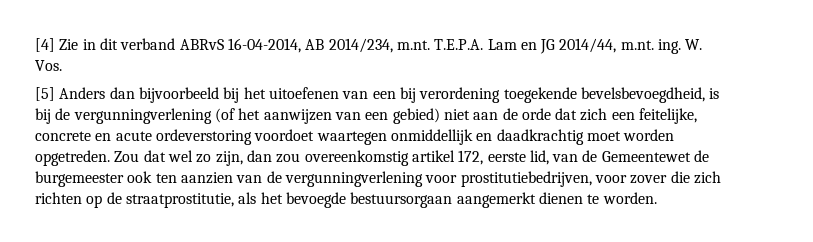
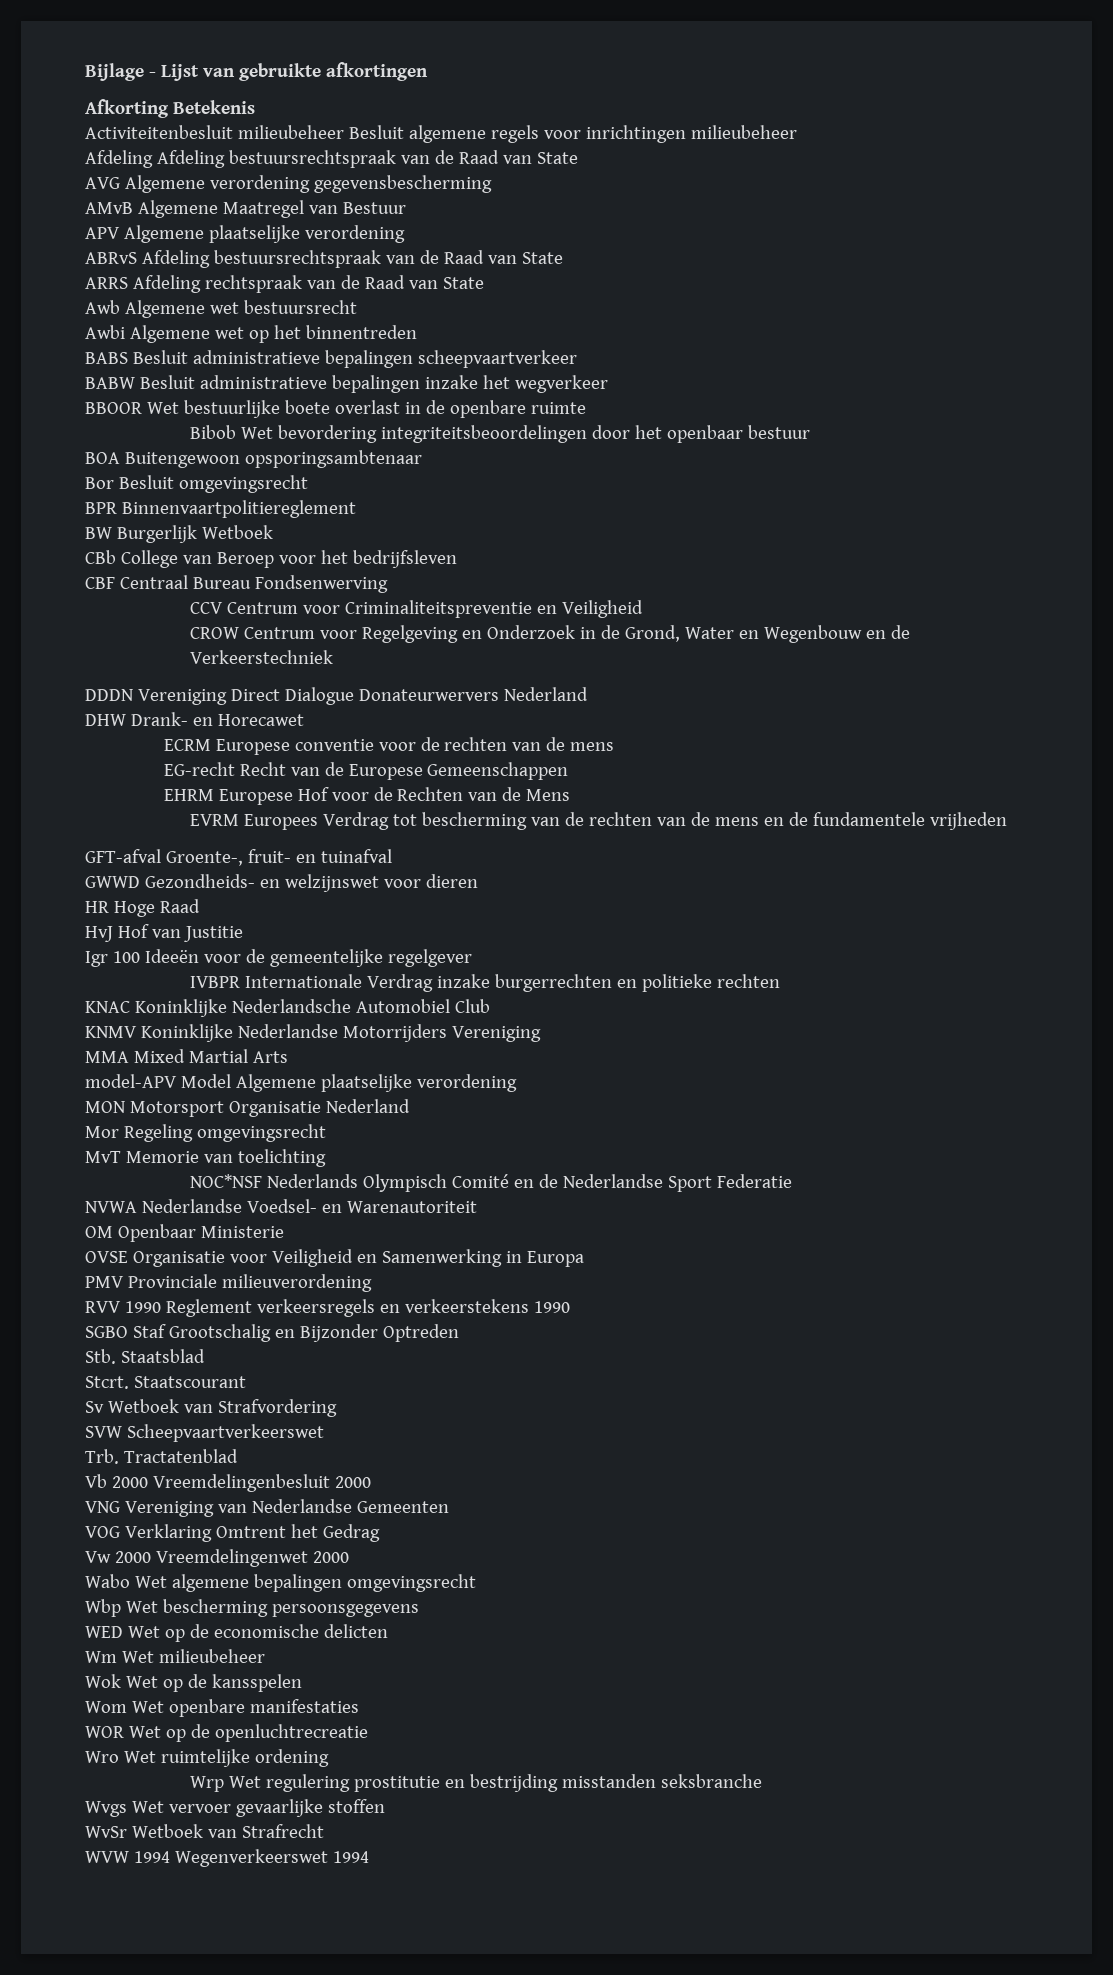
- [4] Zie in dit verband ABRvS 16-04-2014, AB 2014/234, m.nt. T.E.P.A. Lam en JG 2014/44, m.nt. ing. W. Vos.
- [5] Anders dan bijvoorbeeld bij het uitoefenen van een bij verordening toegekende bevelsbevoegdheid, is bij de vergunningverlening (of het aanwijzen van een gebied) niet aan de orde dat zich een feitelijke, concrete en acute ordeverstoring voordoet waartegen onmiddellijk en daadkrachtig moet worden opgetreden. Zou dat wel zo zijn, dan zou overeenkomstig artikel 172, eerste lid, van de Gemeentewet de burgemeester ook ten aanzien van de vergunningverlening voor prostitutiebedrijven, voor zover die zich richten op de straatprostitutie, als het bevoegde bestuursorgaan aangemerkt dienen te worden.
+ Bijlage - Lijst van gebruikte afkortingen
+ Afkorting Betekenis
+ Activiteitenbesluit milieubeheer Besluit algemene regels voor inrichtingen milieubeheer
+ Afdeling Afdeling bestuursrechtspraak van de Raad van State
+ AVG Algemene verordening gegevensbescherming
+ AMvB Algemene Maatregel van Bestuur
+ APV Algemene plaatselijke verordening
+ ABRvS Afdeling bestuursrechtspraak van de Raad van State
+ ARRS Afdeling rechtspraak van de Raad van State
+ Awb Algemene wet bestuursrecht
+ Awbi Algemene wet op het binnentreden
+ BABS Besluit administratieve bepalingen scheepvaartverkeer
+ BABW Besluit administratieve bepalingen inzake het wegverkeer
+ BBOOR Wet bestuurlijke boete overlast in de openbare ruimte
+ Bibob Wet bevordering integriteitsbeoordelingen door het openbaar bestuur
+ BOA Buitengewoon opsporingsambtenaar
+ Bor Besluit omgevingsrecht
+ BPR Binnenvaartpolitiereglement
+ BW Burgerlijk Wetboek
+ CBb College van Beroep voor het bedrijfsleven
+ CBF Centraal Bureau Fondsenwerving
+ CCV Centrum voor Criminaliteitspreventie en Veiligheid
+ CROW Centrum voor Regelgeving en Onderzoek in de Grond, Water en Wegenbouw en de Verkeerstechniek
+ DDDN Vereniging Direct Dialogue Donateurwervers Nederland
+ DHW Drank- en Horecawet
+ ECRM Europese conventie voor de rechten van de mens
+ EG-recht Recht van de Europese Gemeenschappen
+ EHRM Europese Hof voor de Rechten van de Mens
+ EVRM Europees Verdrag tot bescherming van de rechten van de mens en de fundamentele vrijheden
+ GFT-afval Groente-, fruit- en tuinafval
+ GWWD Gezondheids- en welzijnswet voor dieren
+ HR Hoge Raad
+ HvJ Hof van Justitie
+ Igr 100 Ideeën voor de gemeentelijke regelgever
+ IVBPR Internationale Verdrag inzake burgerrechten en politieke rechten
+ KNAC Koninklijke Nederlandsche Automobiel Club
+ KNMV Koninklijke Nederlandse Motorrijders Vereniging
+ MMA Mixed Martial Arts
+ model-APV Model Algemene plaatselijke verordening
+ MON Motorsport Organisatie Nederland
+ Mor Regeling omgevingsrecht
+ MvT Memorie van toelichting
+ NOC*NSF Nederlands Olympisch Comité en de Nederlandse Sport Federatie
+ NVWA Nederlandse Voedsel- en Warenautoriteit
+ OM Openbaar Ministerie
+ OVSE Organisatie voor Veiligheid en Samenwerking in Europa
+ PMV Provinciale milieuverordening
+ RVV 1990 Reglement verkeersregels en verkeerstekens 1990
+ SGBO Staf Grootschalig en Bijzonder Optreden
+ Stb. Staatsblad
+ Stcrt. Staatscourant
+ Sv Wetboek van Strafvordering
+ SVW Scheepvaartverkeerswet
+ Trb. Tractatenblad
+ Vb 2000 Vreemdelingenbesluit 2000
+ VNG Vereniging van Nederlandse Gemeenten
+ VOG Verklaring Omtrent het Gedrag
+ Vw 2000 Vreemdelingenwet 2000
+ Wabo Wet algemene bepalingen omgevingsrecht
+ Wbp Wet bescherming persoonsgegevens
+ WED Wet op de economische delicten
+ Wm Wet milieubeheer
+ Wok Wet op de kansspelen
+ Wom Wet openbare manifestaties
+ WOR Wet op de openluchtrecreatie
+ Wro Wet ruimtelijke ordening
+ Wrp Wet regulering prostitutie en bestrijding misstanden seksbranche
+ Wvgs Wet vervoer gevaarlijke stoffen
+ WvSr Wetboek van Strafrecht
+ WVW 1994 Wegenverkeerswet 1994

